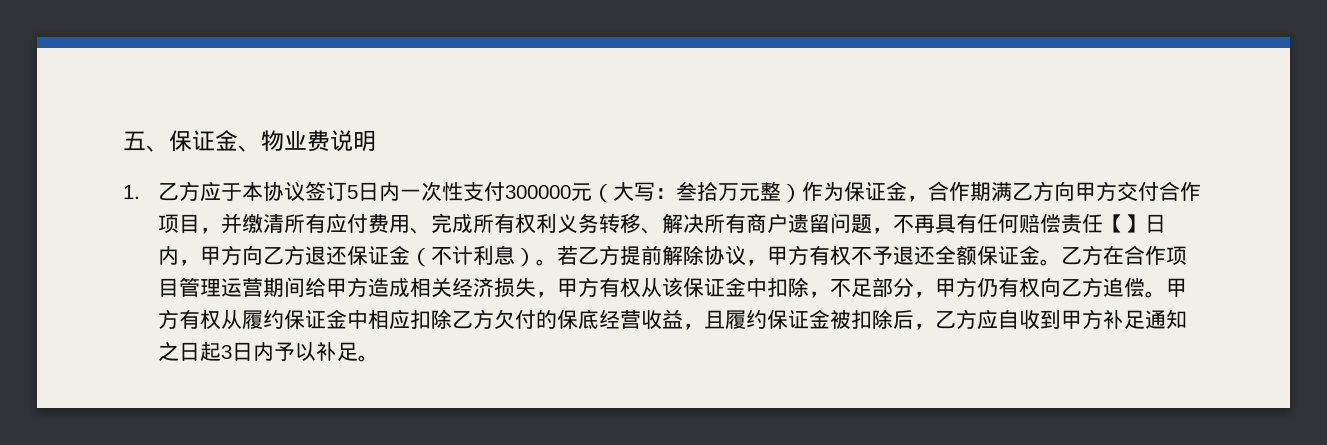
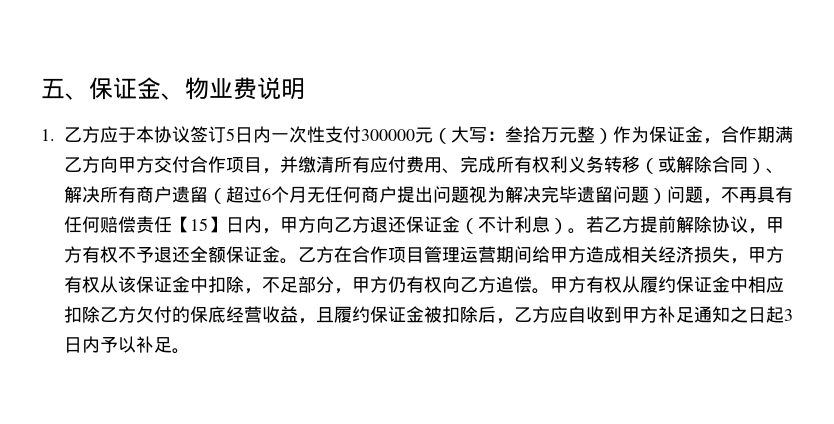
- 1.乙方应于本协议签订5日内一次性支付300000元（大写：叁拾万元整）作为保证金，合作期满乙方向甲方交付合作项目，并缴清所有应付费用、完成所有权利义务转移、解决所有商户遗留问题，不再具有任何赔偿责任【】日内，甲方向乙方退还保证金（不计利息）。
+ 1.乙方应于本协议签订5日内一次性支付300000元（大写：叁拾万元整）作为保证金，合作期满乙方向甲方交付合作项目，并缴清所有应付费用、完成所有权利义务转移（或解除合同）、解决所有商户遗留（超过6个月无任何商户提出问题视为解决完毕遗留问题）问题，不再具有任何赔偿责任【15】日内，甲方向乙方退还保证金（不计利息）。

